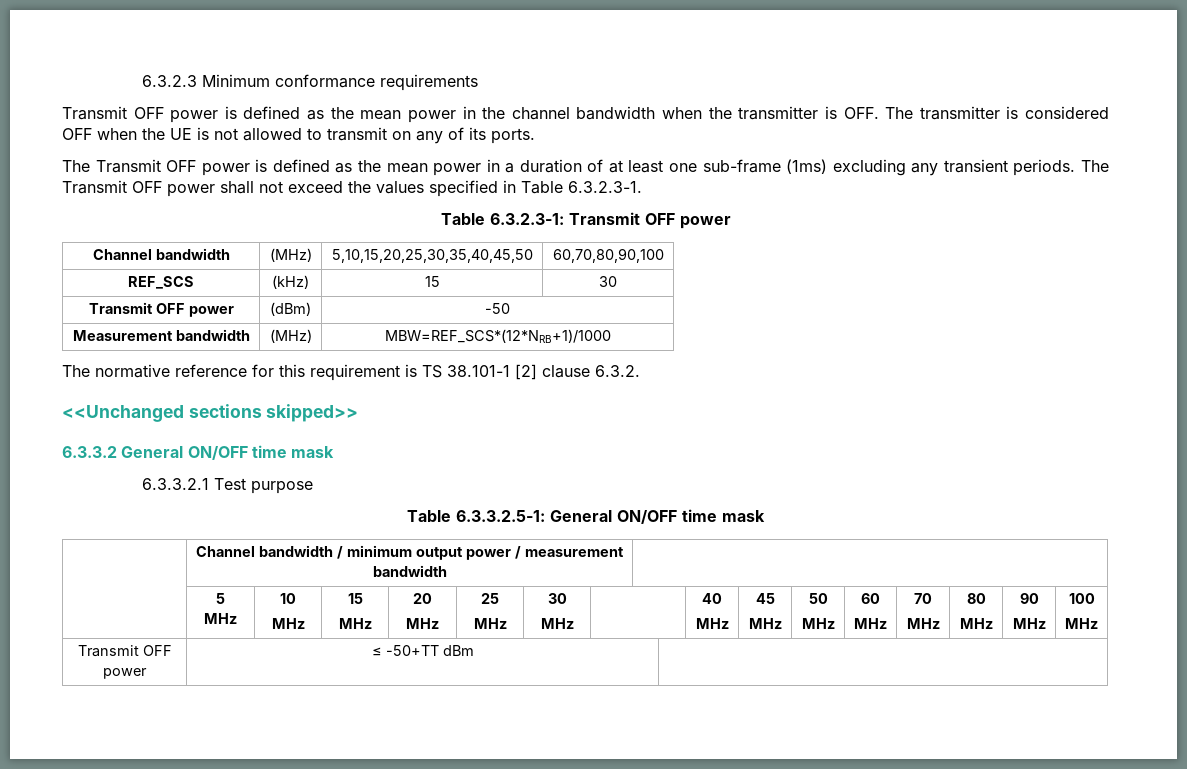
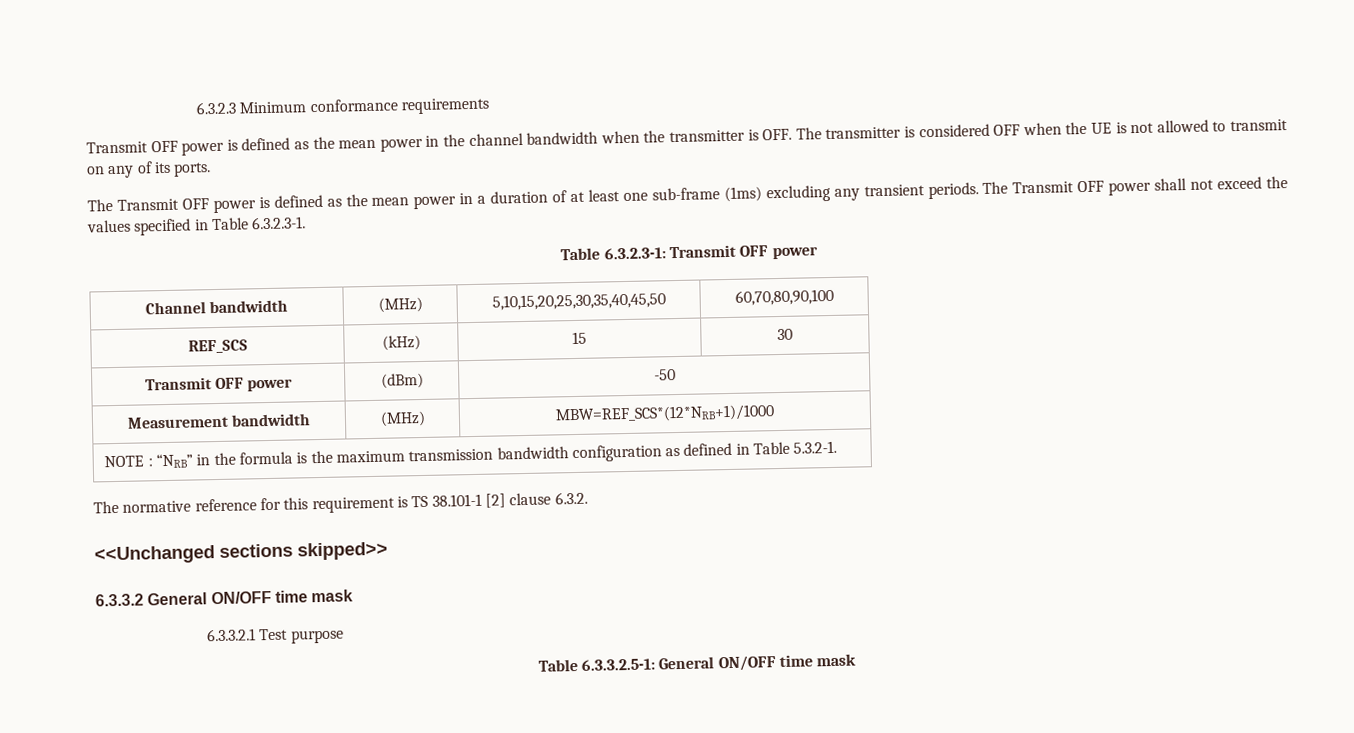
+ NOTE : “NRB” in the formula is the maximum transmission bandwidth configuration as defined in Table 5.3.2-1.
- | Channel bandwidth / minimum output power / measurement bandwidth |
- | 5
- MHz | 10
- MHz | 15
- MHz | 20
- MHz | 25
- MHz | 30
- MHz | | 40
- MHz | 45
- MHz | 50
- MHz | 60
- MHz | 70
- MHz | 80
- MHz | 90
- MHz | 100
- MHz
- Transmit OFF power | ≤ -50+TT dBm |

